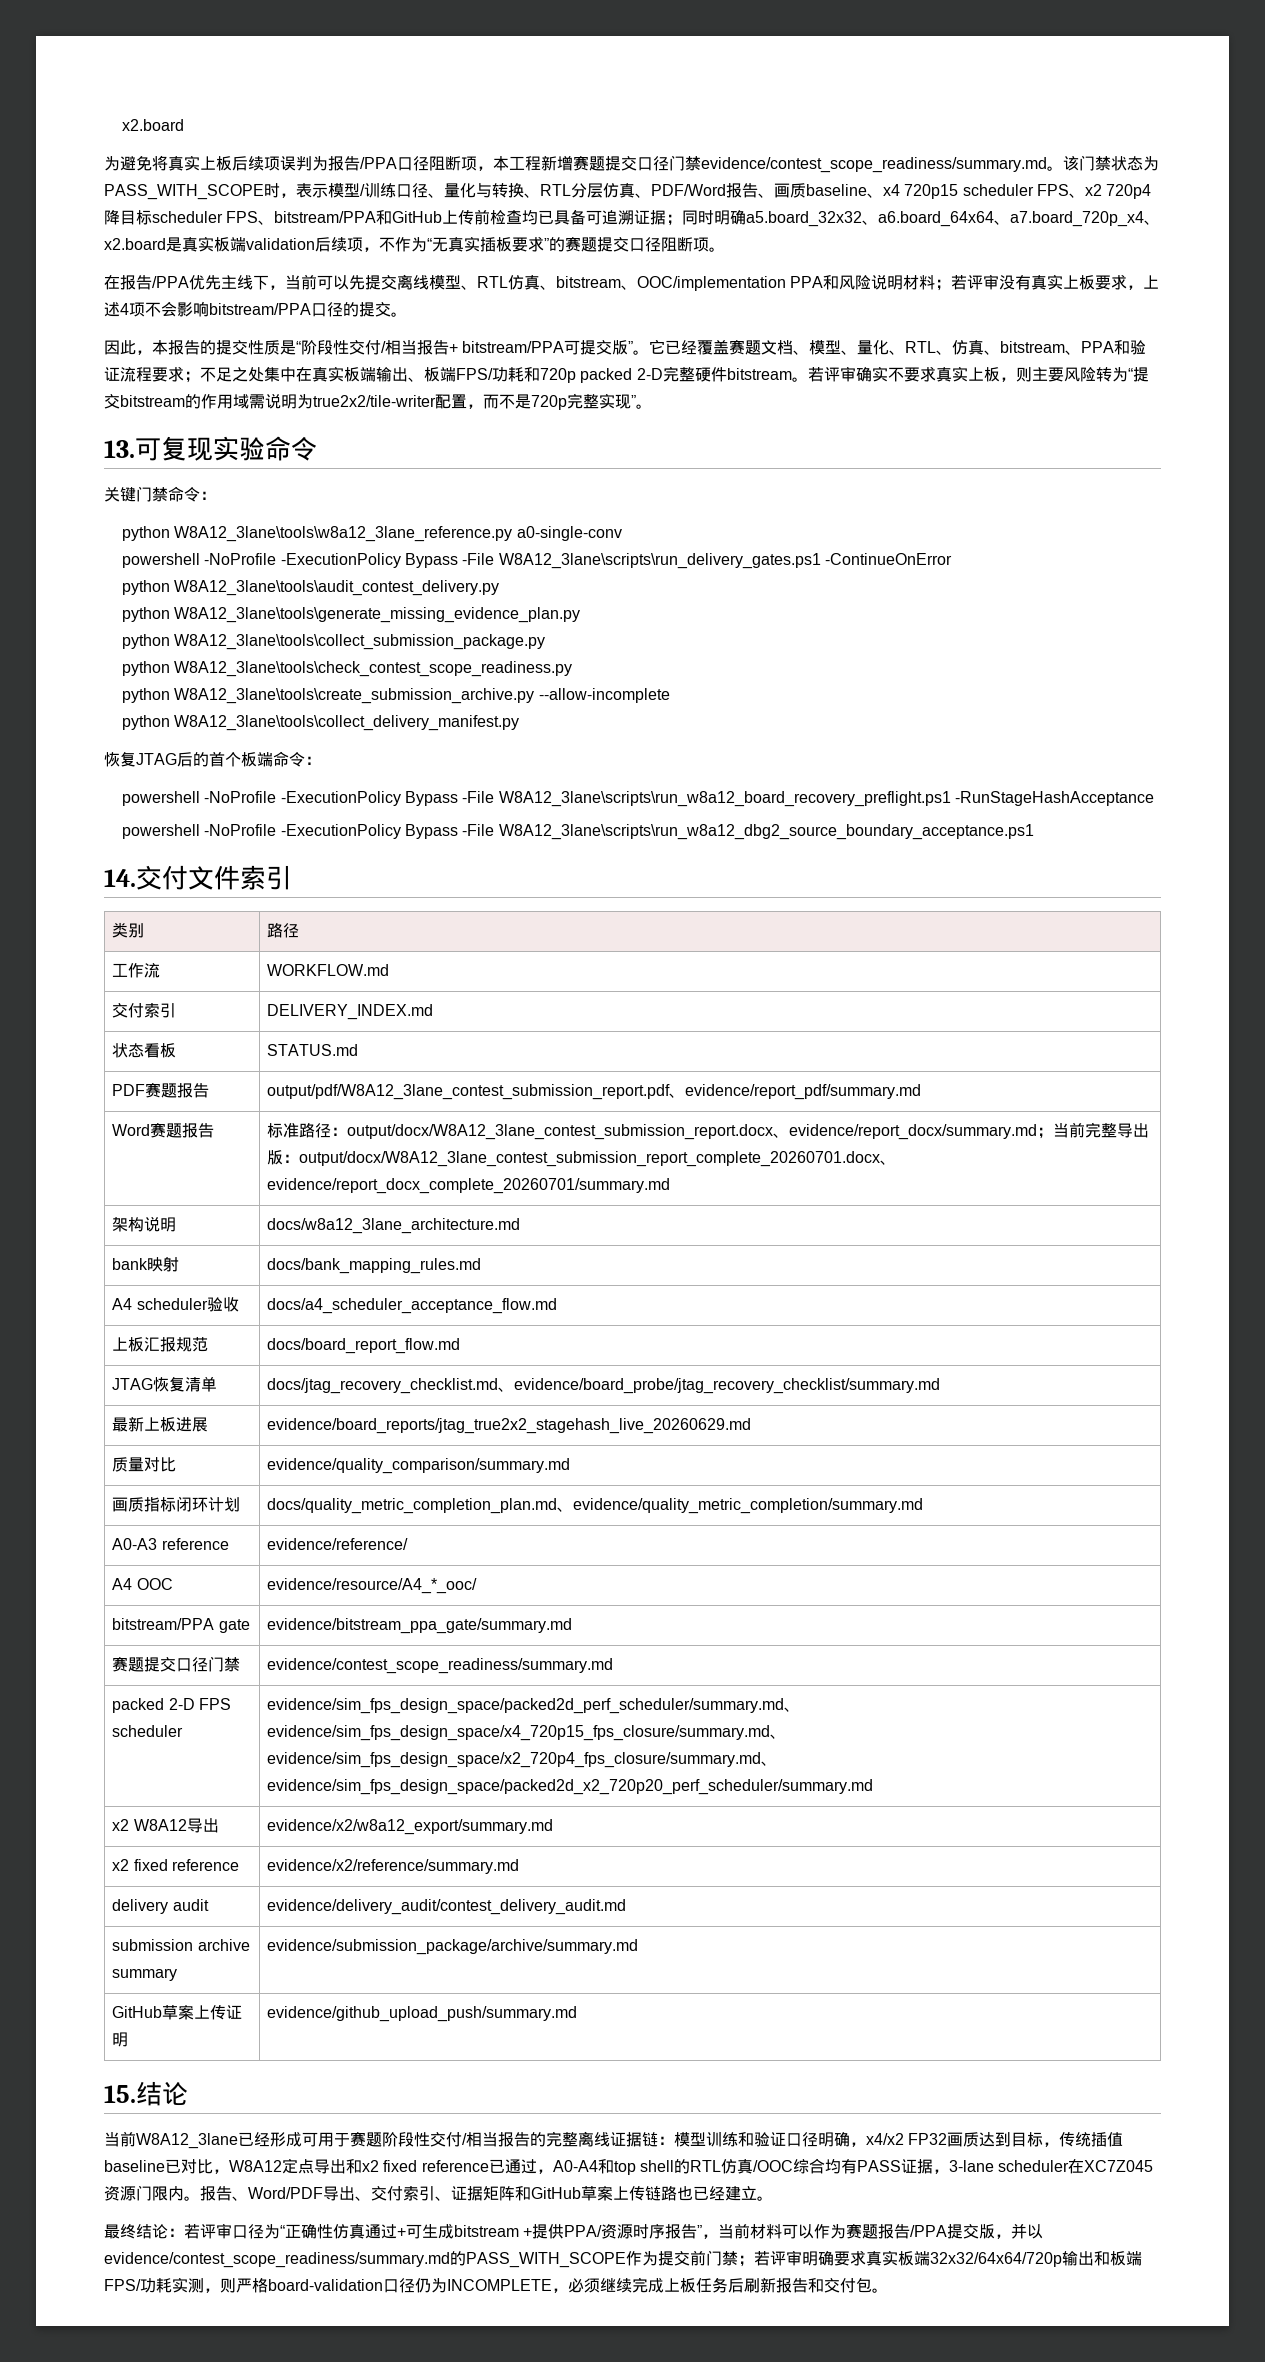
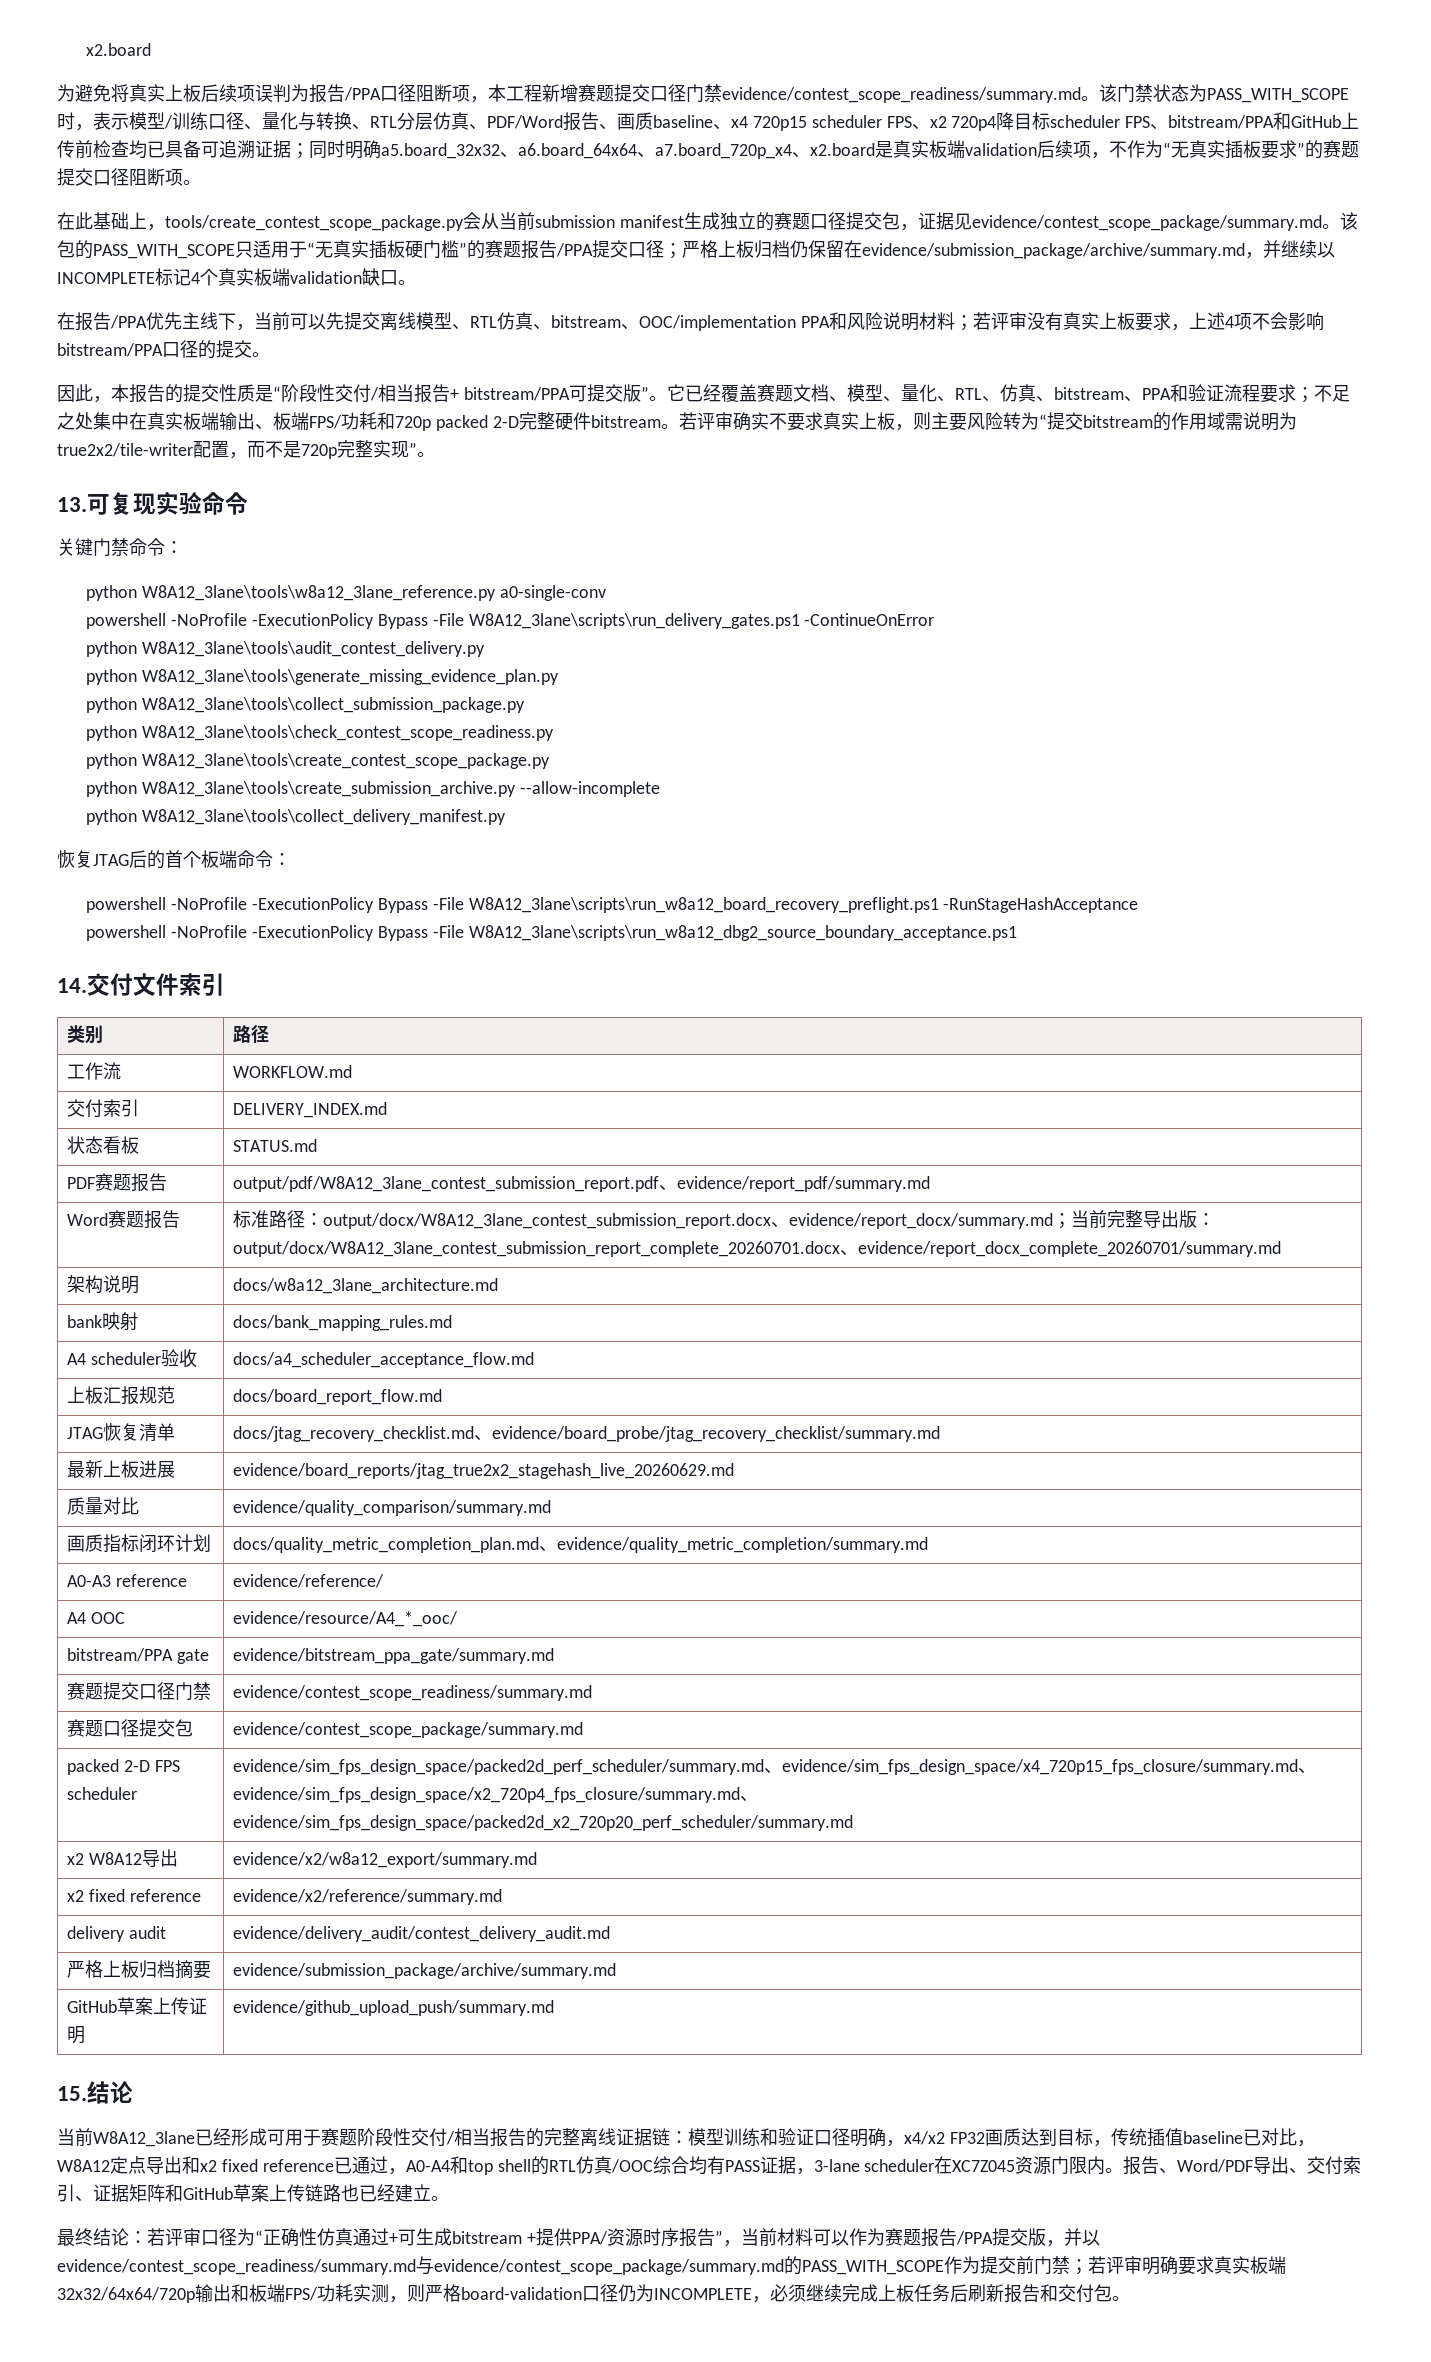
+ 在此基础上，tools/create_contest_scope_package.py会从当前submission manifest生成独立的赛题口径提交包，证据见evidence/contest_scope_package/summary.md。该包的PASS_WITH_SCOPE只适用于“无真实插板硬门槛”的赛题报告/PPA提交口径；严格上板归档仍保留在evidence/submission_package/archive/summary.md，并继续以INCOMPLETE标记4个真实板端validation缺口。
+ python W8A12_3lane\tools\create_contest_scope_package.py
+ 赛题口径提交包 | evidence/contest_scope_package/summary.md
- submission archive summary | evidence/submission_package/archive/summary.md
+ 严格上板归档摘要 | evidence/submission_package/archive/summary.md
- 若评审口径为“正确性仿真通过+可生成bitstream +提供PPA/资源时序报告”，当前材料可以作为赛题报告/PPA提交版，并以evidence/contest_scope_readiness/summary.md的PASS_WITH_SCOPE作为提交前门禁；
+ 若评审口径为“正确性仿真通过+可生成bitstream +提供PPA/资源时序报告”，当前材料可以作为赛题报告/PPA提交版，并以evidence/contest_scope_readiness/summary.md与evidence/contest_scope_package/summary.md的PASS_WITH_SCOPE作为提交前门禁；

